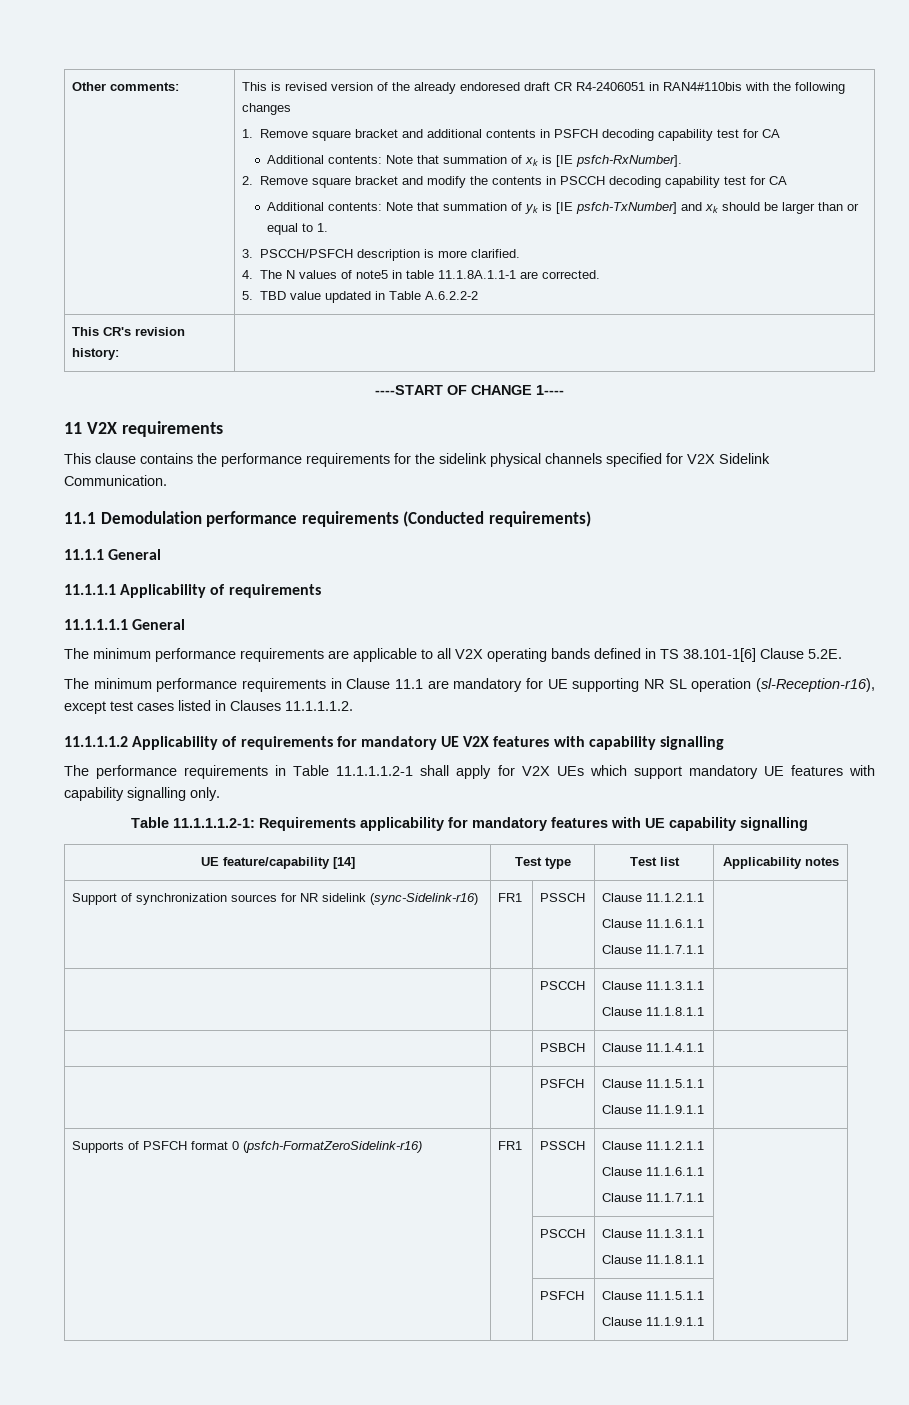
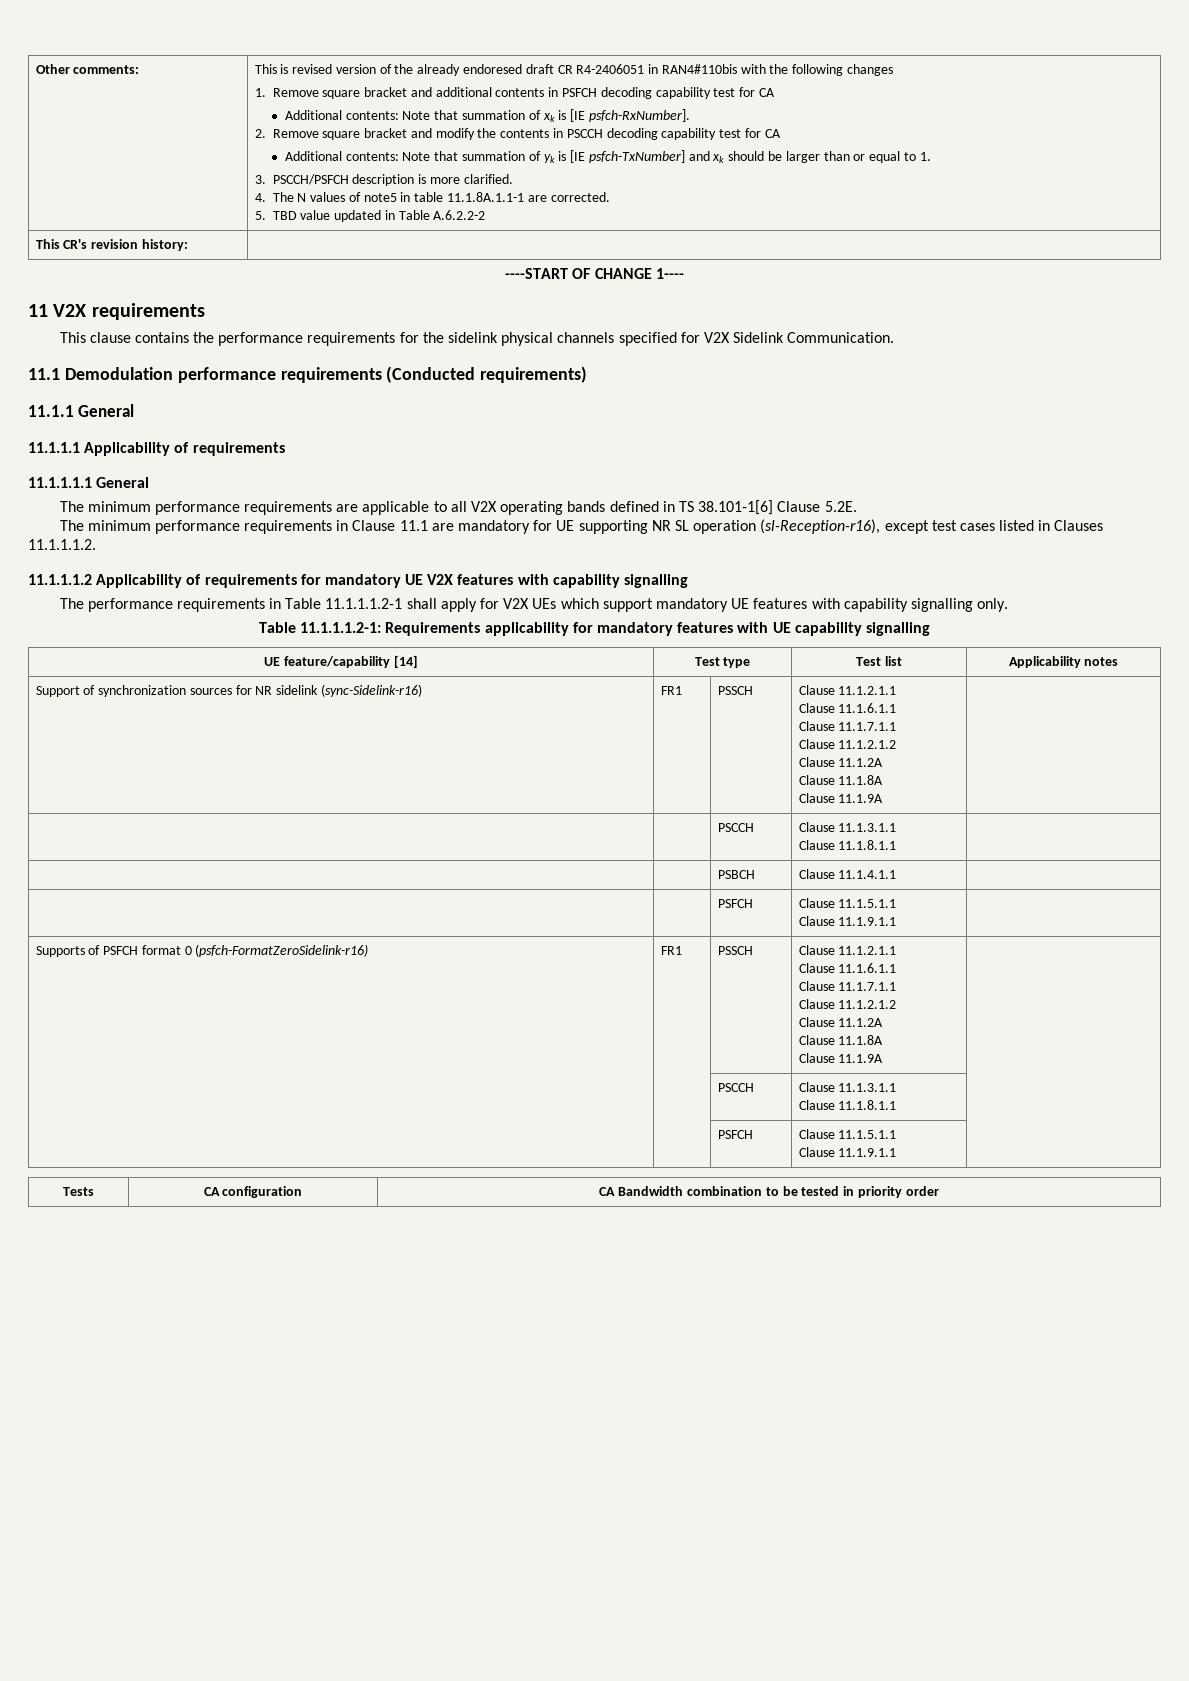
  Support of synchronization sources for NR sidelink (sync-Sidelink-r16) | FR1 | PSSCH | Clause 11.1.2.1.1
  Clause 11.1.6.1.1
- Clause 11.1.7.1.1 |
+ Clause 11.1.7.1.1
+ Clause 11.1.2.1.2
+ Clause 11.1.2A
+ Clause 11.1.8A
+ Clause 11.1.9A |
  Supports of PSFCH format 0 (psfch-FormatZeroSidelink-r16) | FR1 | PSSCH | Clause 11.1.2.1.1
  Clause 11.1.6.1.1
- Clause 11.1.7.1.1 |
+ Clause 11.1.7.1.1
+ Clause 11.1.2.1.2
+ Clause 11.1.2A
+ Clause 11.1.8A
+ Clause 11.1.9A |
+ Tests | CA configuration | CA Bandwidth combination to be tested in priority order

